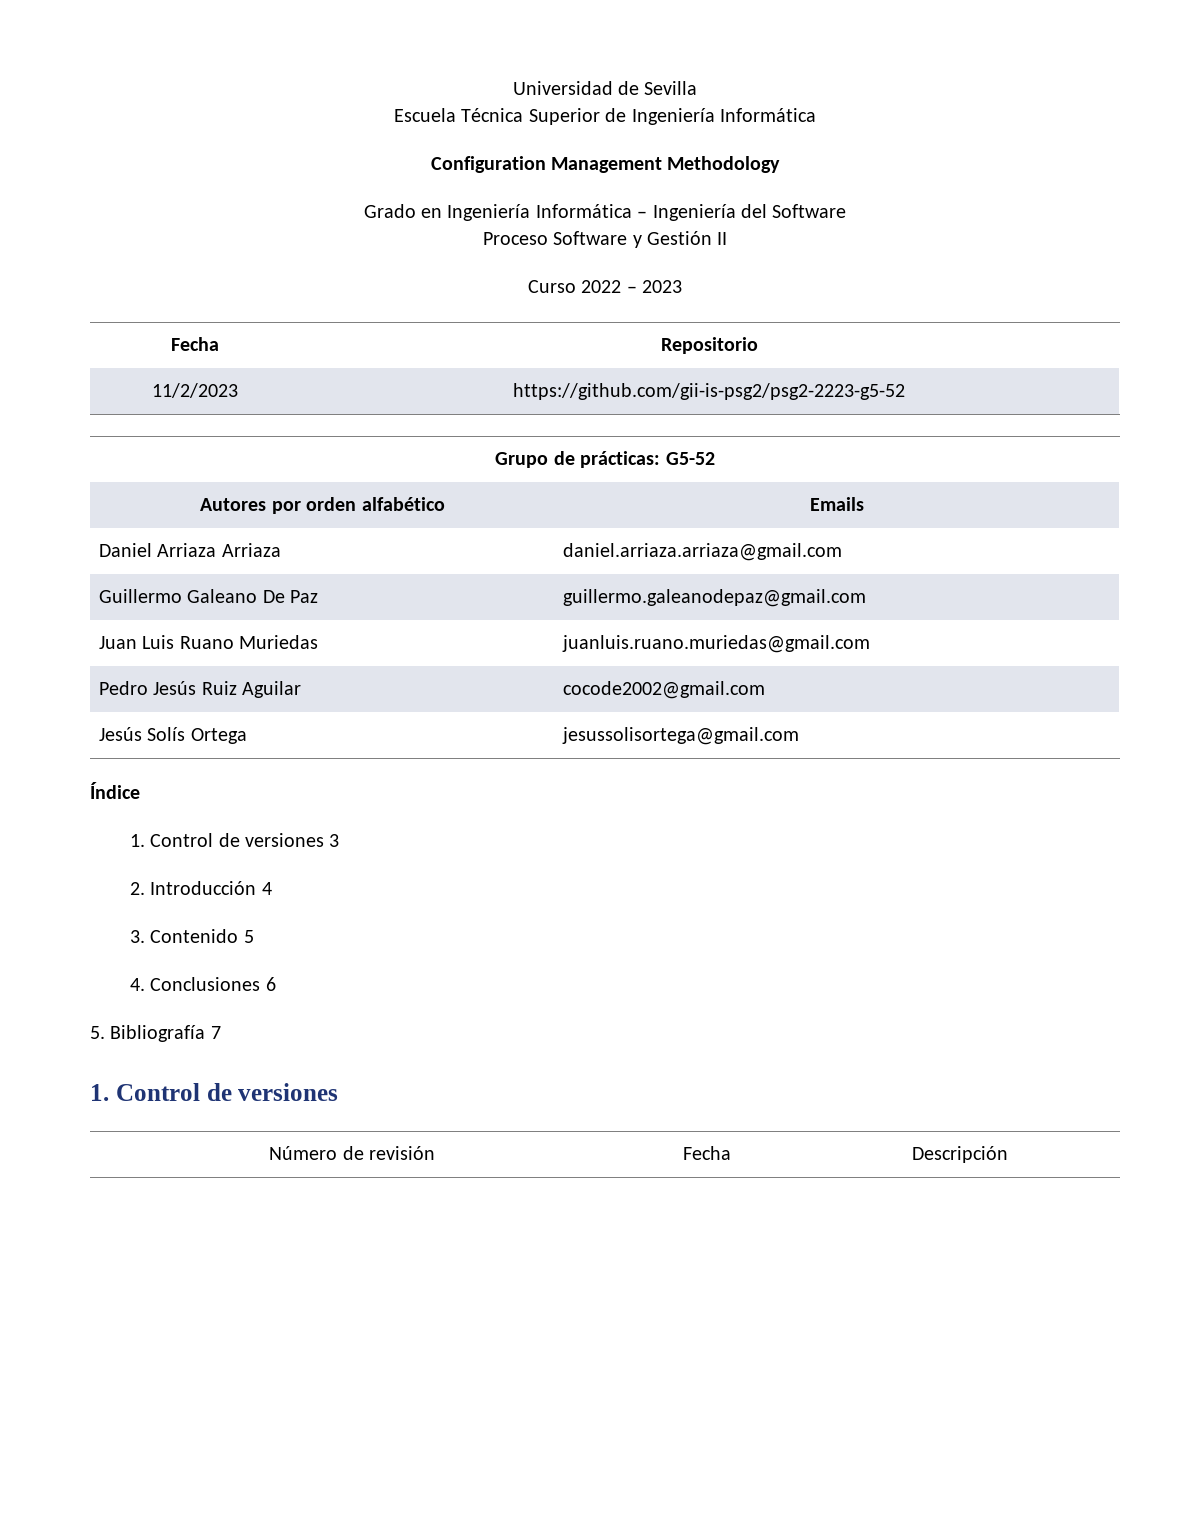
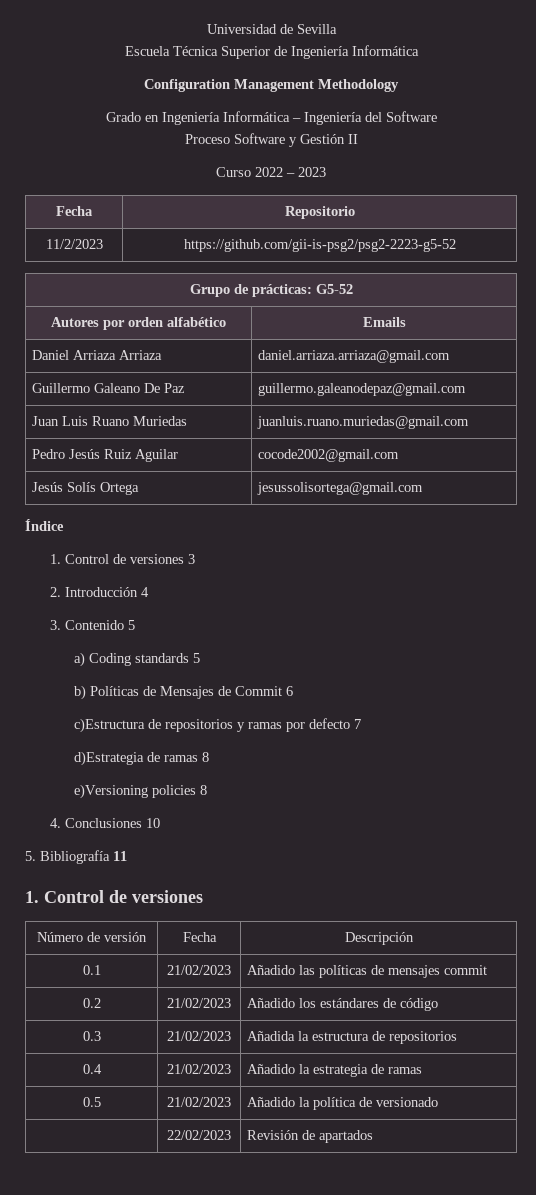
+ a) Coding standards 5
+ b) Políticas de Mensajes de Commit 6
+ c)Estructura de repositorios y ramas por defecto 7
+ d)Estrategia de ramas 8
+ e)Versioning policies 8
- 4. Conclusiones 6
+ 4. Conclusiones 10
- 5. Bibliografía 7
+ 5. Bibliografía 11
- Número de revisión | Fecha | Descripción
+ Número de versión | Fecha | Descripción
+ 0.1 | 21/02/2023 | Añadido las políticas de mensajes commit
+ 0.2 | 21/02/2023 | Añadido los estándares de código
+ 0.3 | 21/02/2023 | Añadida la estructura de repositorios
+ 0.4 | 21/02/2023 | Añadido la estrategia de ramas
+ 0.5 | 21/02/2023 | Añadido la política de versionado
+ | 22/02/2023 | Revisión de apartados

